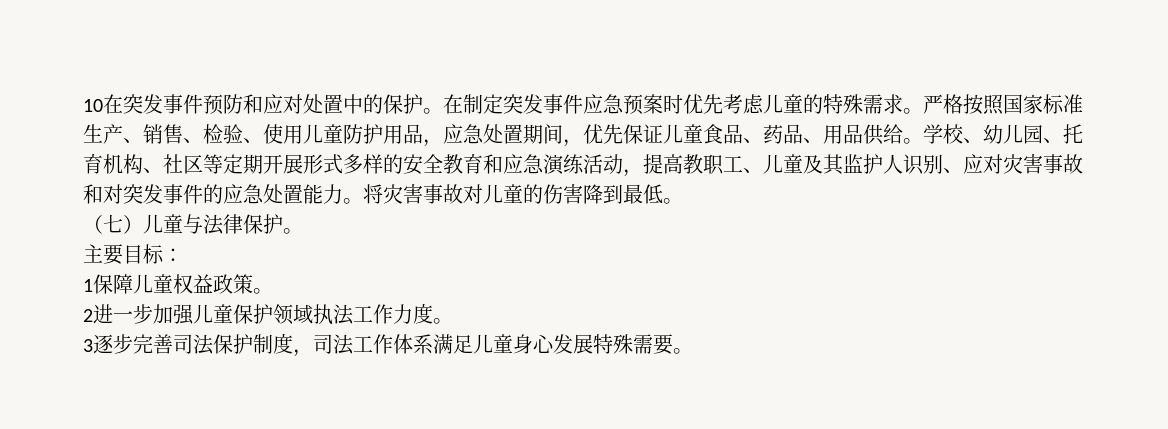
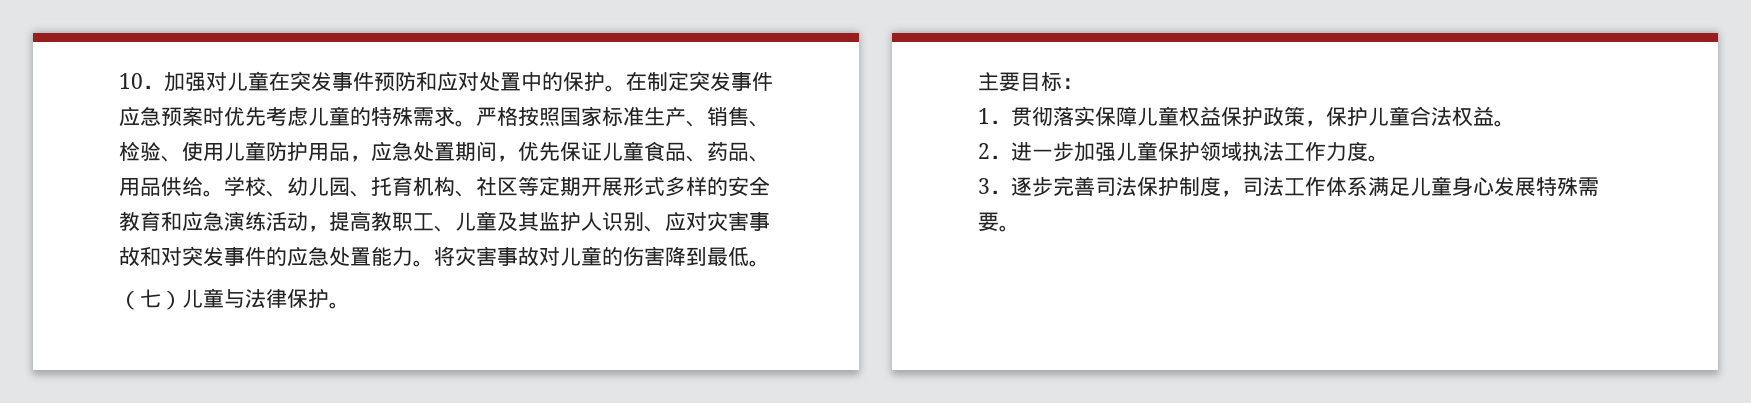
- 10在突发事件预防和应对处置中的保护。
+ 10．加强对儿童在突发事件预防和应对处置中的保护。
- 1保障儿童权益政策。
+ 1．贯彻落实保障儿童权益保护政策，保护儿童合法权益。
- 2进一步加强儿童保护领域执法工作力度。
+ 2．进一步加强儿童保护领域执法工作力度。
- 3逐步完善司法保护制度，司法工作体系满足儿童身心发展特殊需要。
+ 3．逐步完善司法保护制度，司法工作体系满足儿童身心发展特殊需要。

